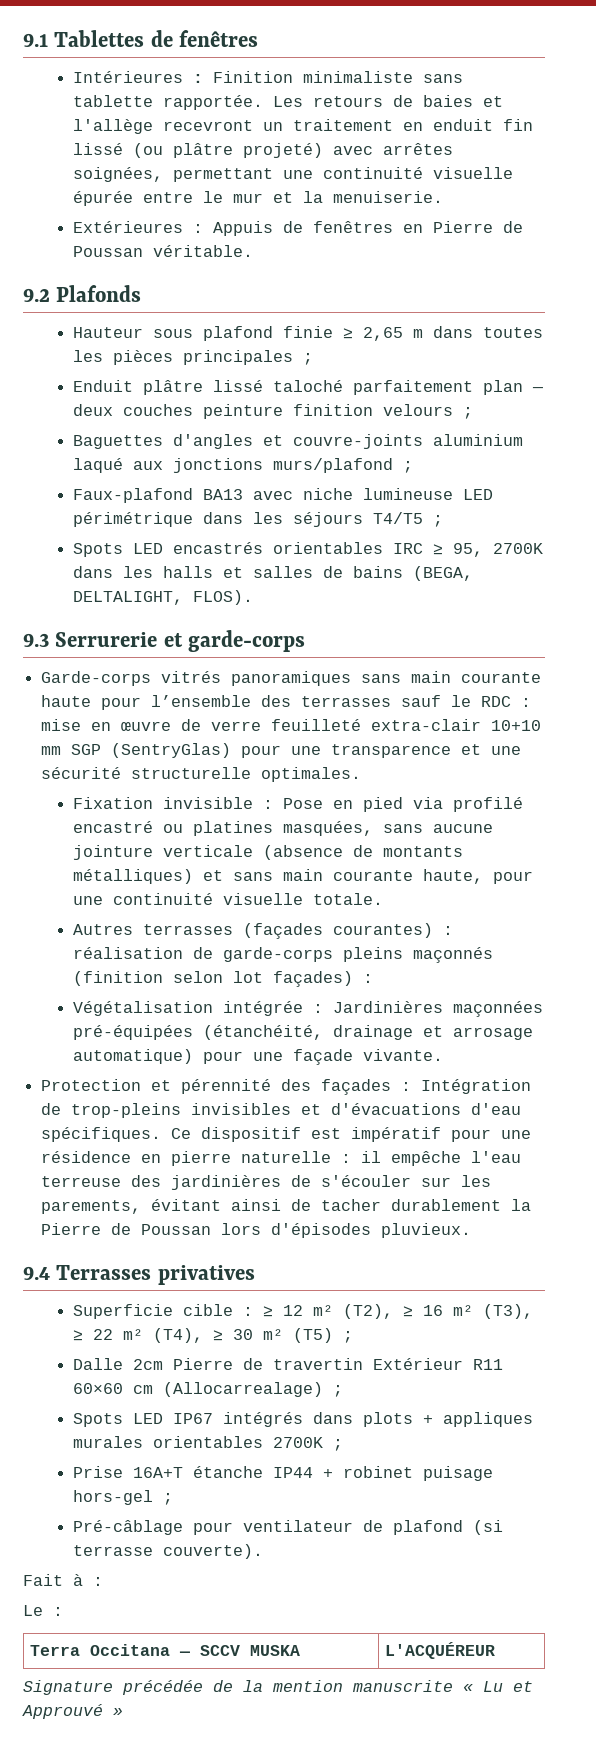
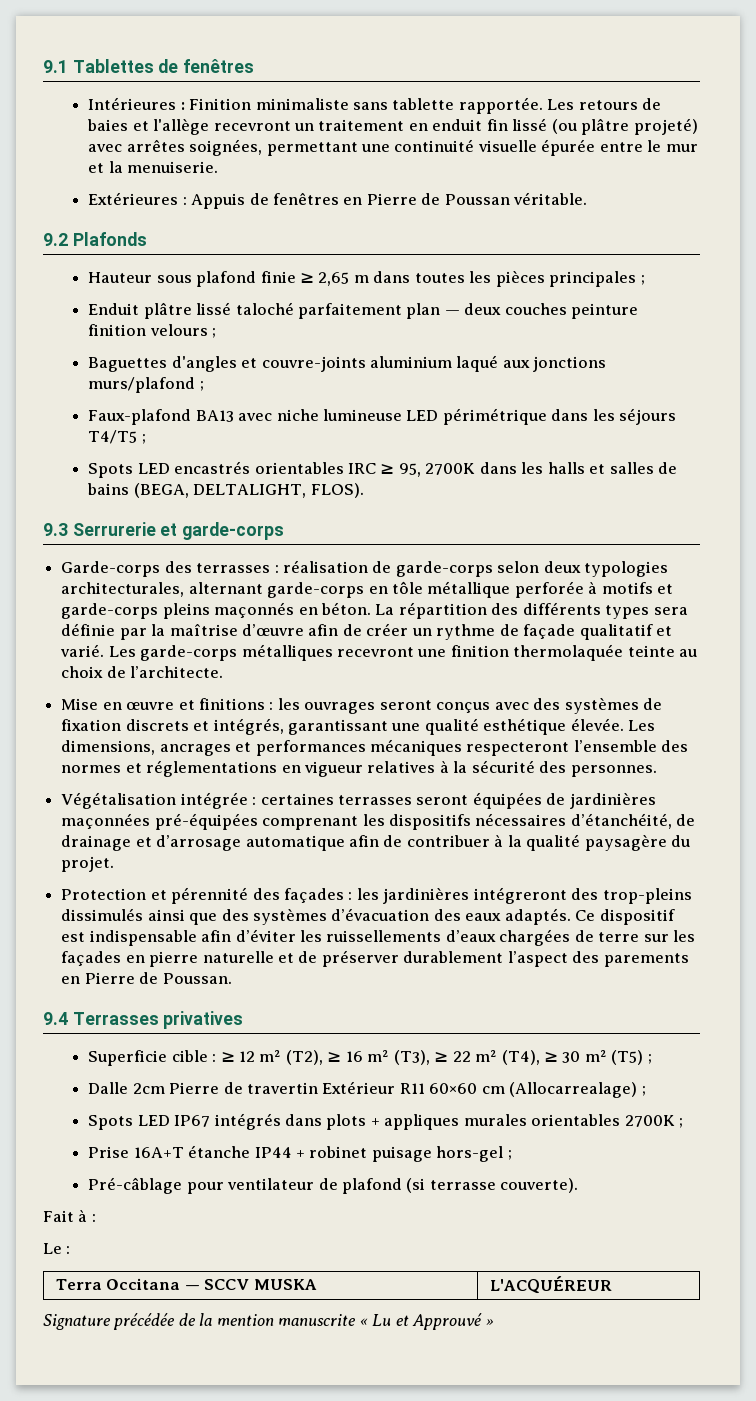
- Garde-corps vitrés panoramiques sans main courante haute pour l’ensemble des terrasses sauf le RDC : mise en œuvre de verre feuilleté extra-clair 10+10 mm SGP (SentryGlas) pour une transparence et une sécurité structurelle optimales.
- Fixation invisible : Pose en pied via profilé encastré ou platines masquées, sans aucune jointure verticale (absence de montants métalliques) et sans main courante haute, pour une continuité visuelle totale.
- Autres terrasses (façades courantes) : réalisation de garde-corps pleins maçonnés (finition selon lot façades) :
- Végétalisation intégrée : Jardinières maçonnées pré-équipées (étanchéité, drainage et arrosage automatique) pour une façade vivante.
+ Garde-corps des terrasses : réalisation de garde-corps selon deux typologies architecturales, alternant garde-corps en tôle métallique perforée à motifs et garde-corps pleins maçonnés en béton. La répartition des différents types sera définie par la maîtrise d’œuvre afin de créer un rythme de façade qualitatif et varié. Les garde-corps métalliques recevront une finition thermolaquée teinte au choix de l’architecte.
+ Mise en œuvre et finitions : les ouvrages seront conçus avec des systèmes de fixation discrets et intégrés, garantissant une qualité esthétique élevée. Les dimensions, ancrages et performances mécaniques respecteront l’ensemble des normes et réglementations en vigueur relatives à la sécurité des personnes.
+ Végétalisation intégrée : certaines terrasses seront équipées de jardinières maçonnées pré-équipées comprenant les dispositifs nécessaires d’étanchéité, de drainage et d’arrosage automatique afin de contribuer à la qualité paysagère du projet.
- Protection et pérennité des façades : Intégration de trop-pleins invisibles et d'évacuations d'eau spécifiques. Ce dispositif est impératif pour une résidence en pierre naturelle : il empêche l'eau terreuse des jardinières de s'écouler sur les parements, évitant ainsi de tacher durablement la Pierre de Poussan lors d'épisodes pluvieux.
+ Protection et pérennité des façades : les jardinières intégreront des trop-pleins dissimulés ainsi que des systèmes d’évacuation des eaux adaptés. Ce dispositif est indispensable afin d’éviter les ruissellements d’eaux chargées de terre sur les façades en pierre naturelle et de préserver durablement l’aspect des parements en Pierre de Poussan.

